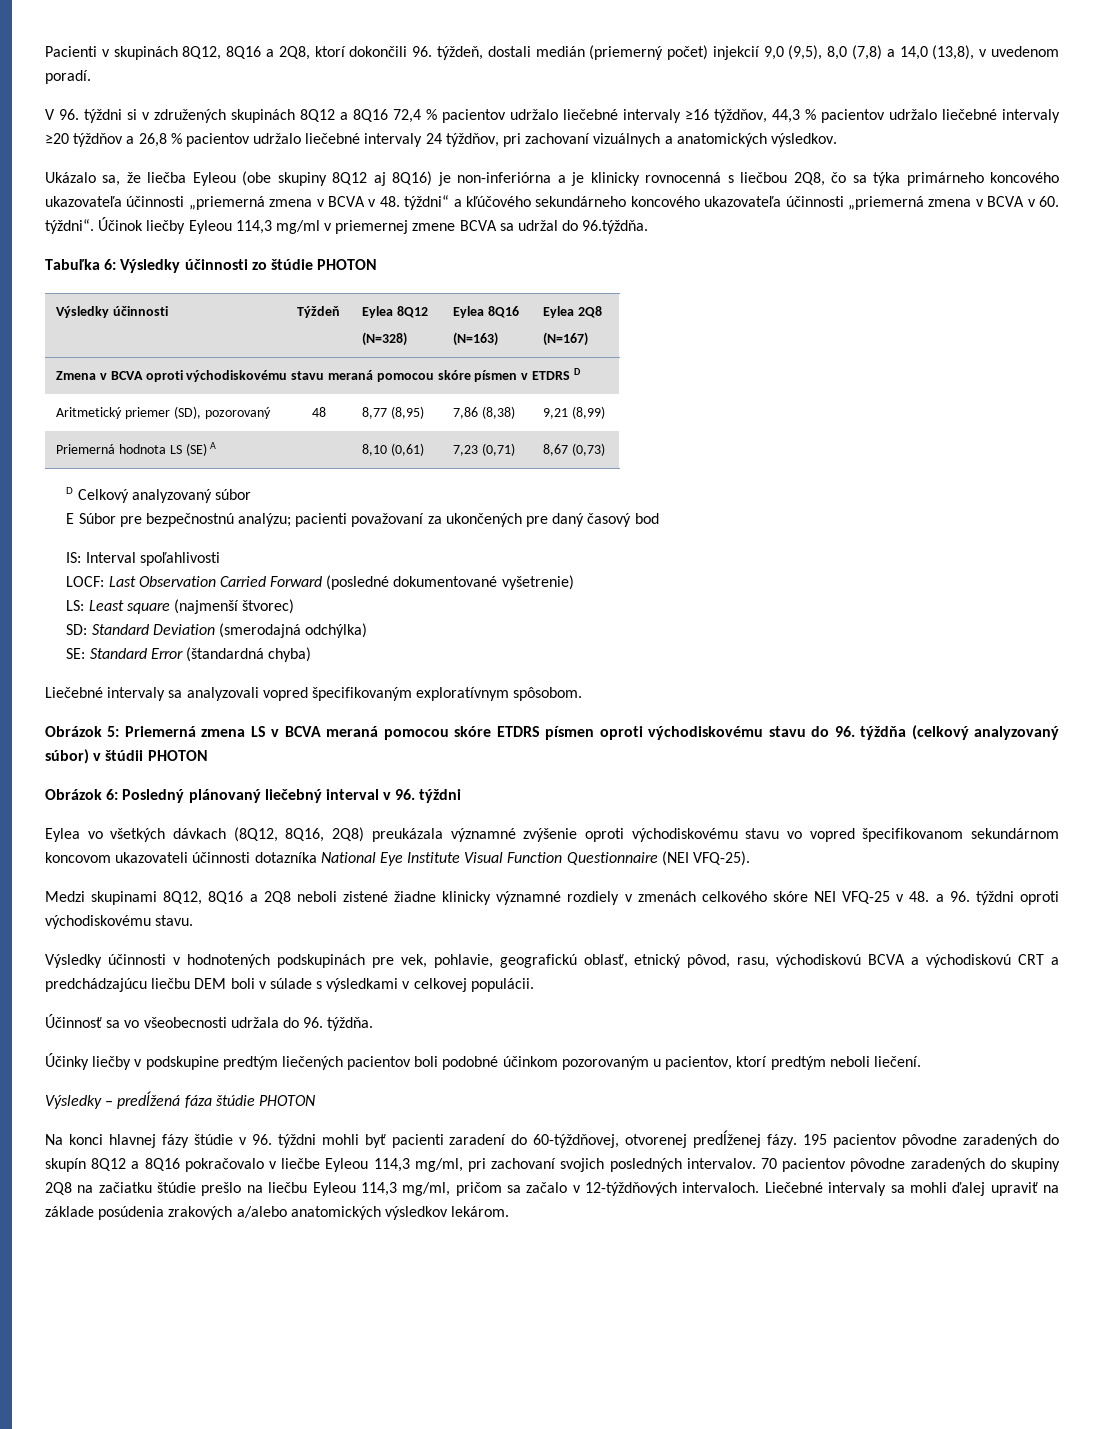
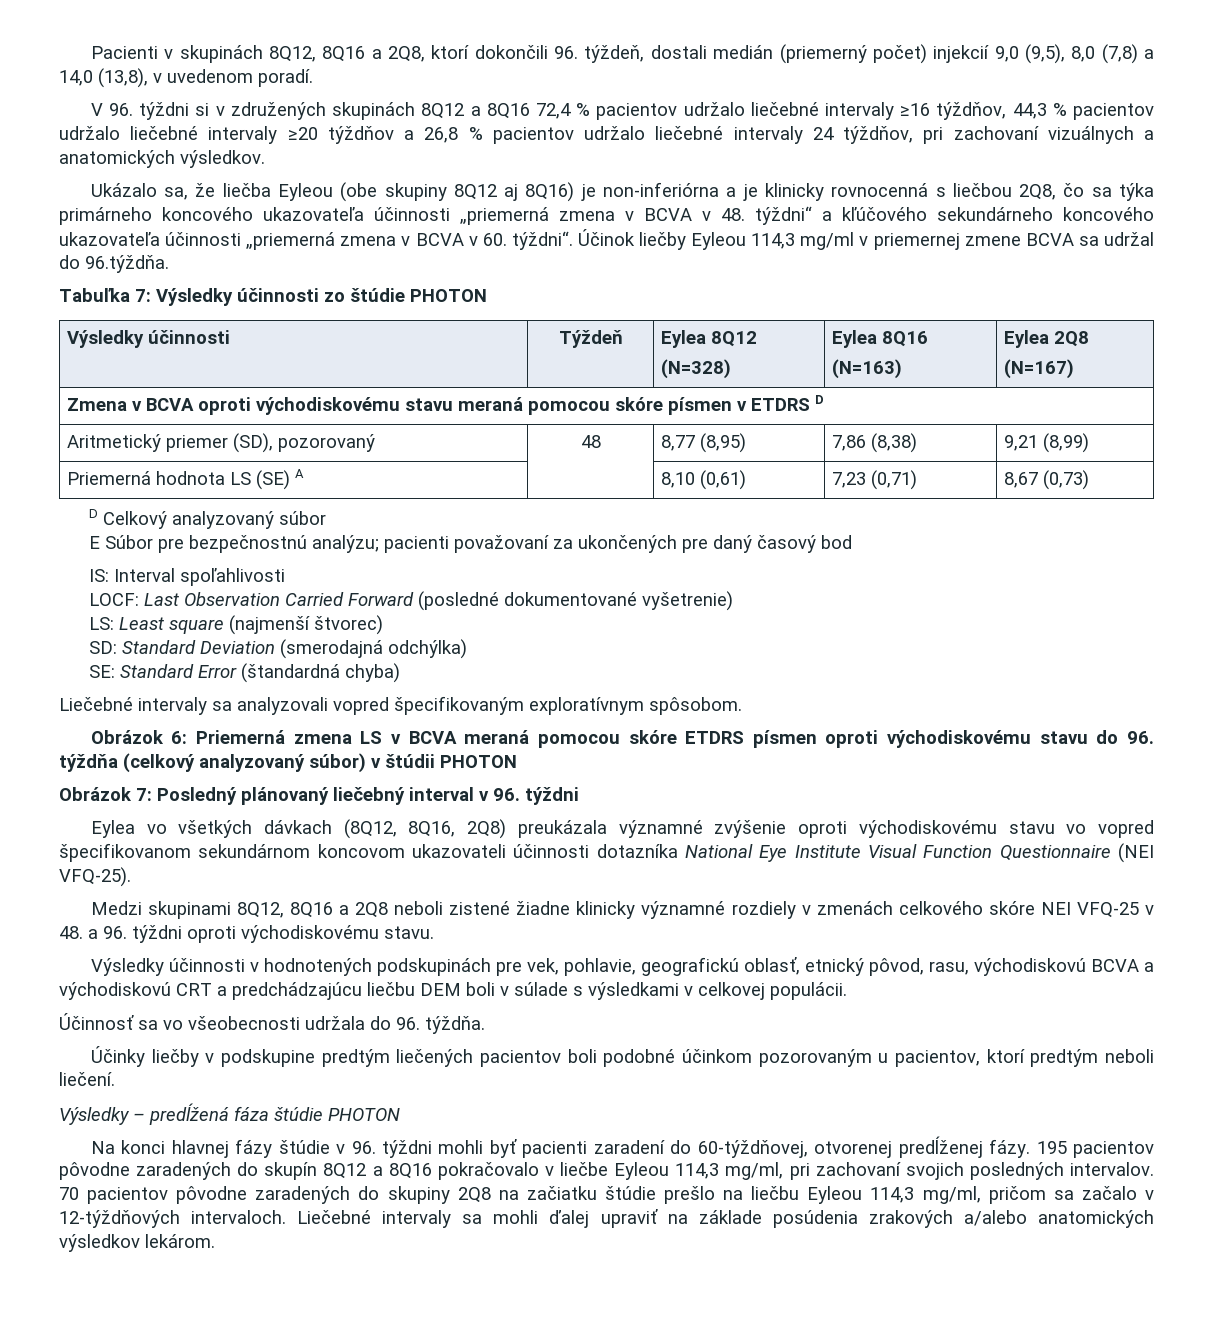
- Tabuľka 6: Výsledky účinnosti zo štúdie PHOTON
+ Tabuľka 7: Výsledky účinnosti zo štúdie PHOTON
- Obrázok 5: Priemerná zmena LS v BCVA meraná pomocou skóre ETDRS písmen oproti východiskovému stavu do 96. týždňa (celkový analyzovaný súbor) v štúdii PHOTON
+ Obrázok 6: Priemerná zmena LS v BCVA meraná pomocou skóre ETDRS písmen oproti východiskovému stavu do 96. týždňa (celkový analyzovaný súbor) v štúdii PHOTON
- Obrázok 6: Posledný plánovaný liečebný interval v 96. týždni
+ Obrázok 7: Posledný plánovaný liečebný interval v 96. týždni

